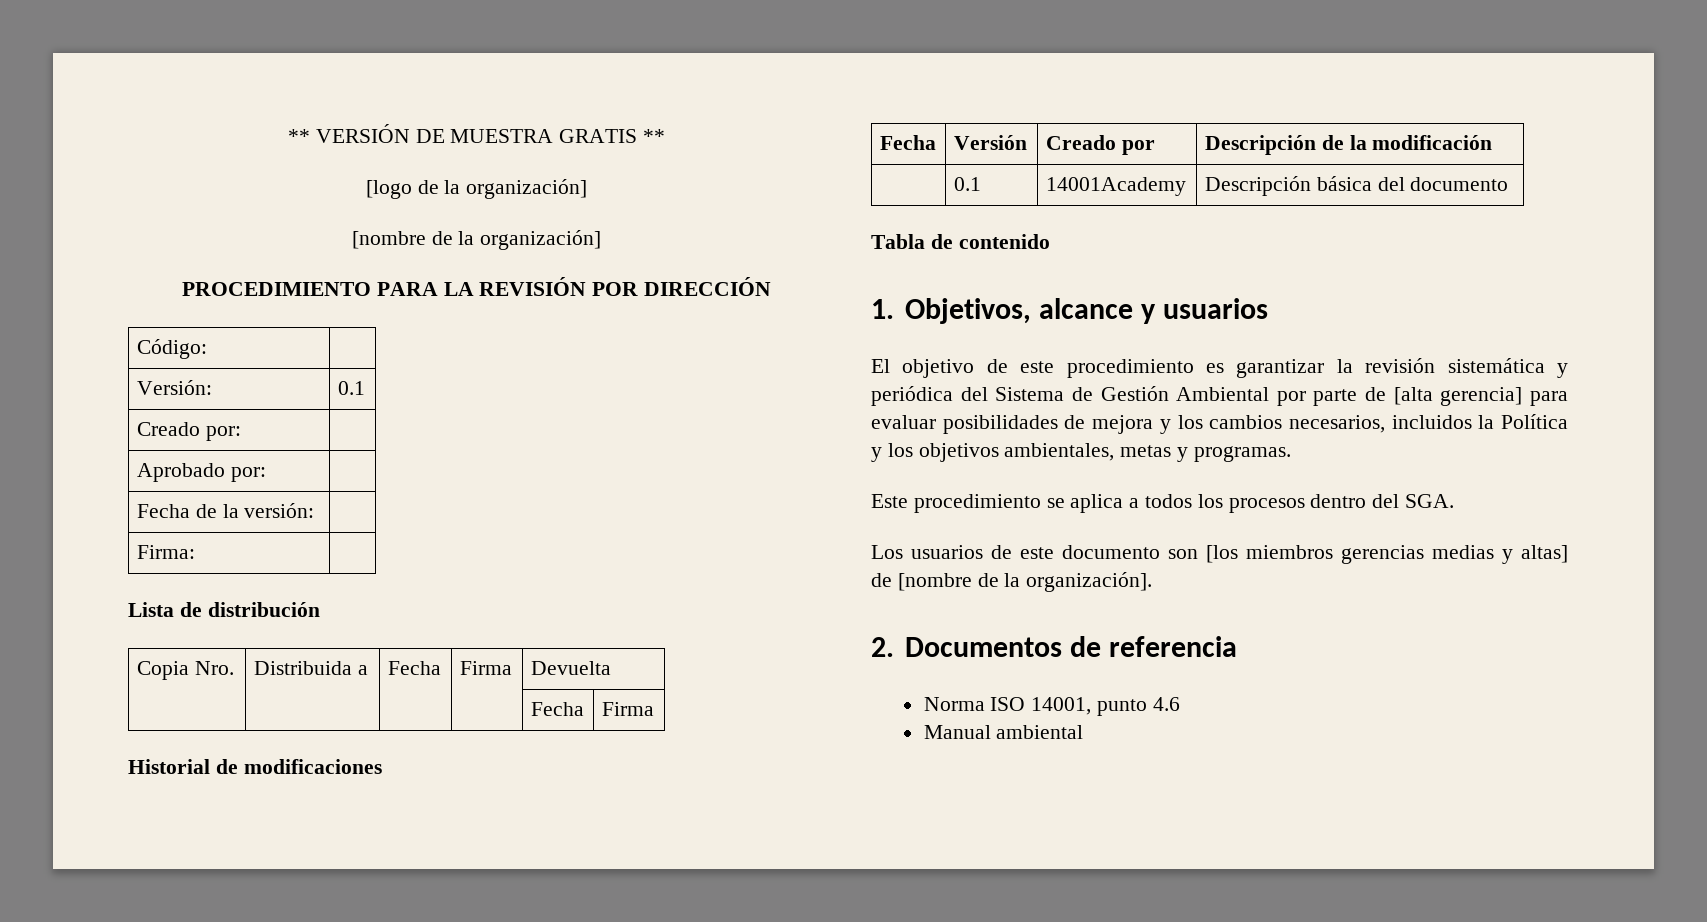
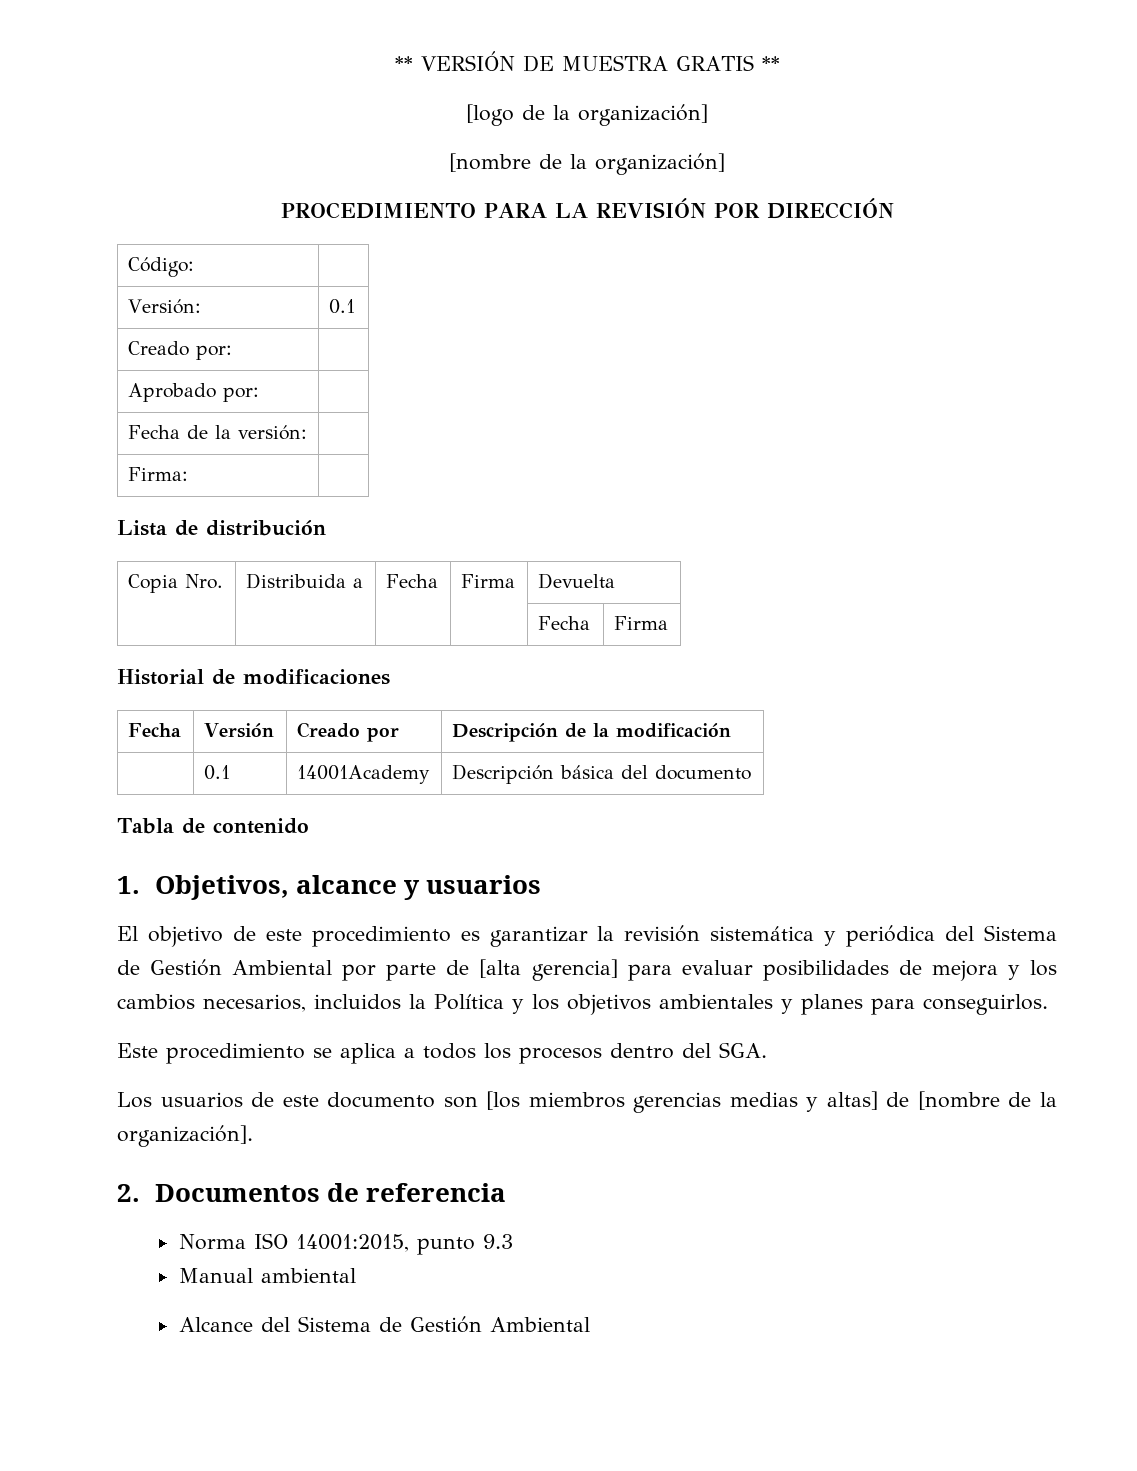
- El objetivo de este procedimiento es garantizar la revisión sistemática y periódica del Sistema de Gestión Ambiental por parte de [alta gerencia] para evaluar posibilidades de mejora y los cambios necesarios, incluidos la Política y los objetivos ambientales, metas y programas.
+ El objetivo de este procedimiento es garantizar la revisión sistemática y periódica del Sistema de Gestión Ambiental por parte de [alta gerencia] para evaluar posibilidades de mejora y los cambios necesarios, incluidos la Política y los objetivos ambientales y planes para conseguirlos.
- Norma ISO 14001, punto 4.6
+ Norma ISO 14001:2015, punto 9.3
+ Alcance del Sistema de Gestión Ambiental

